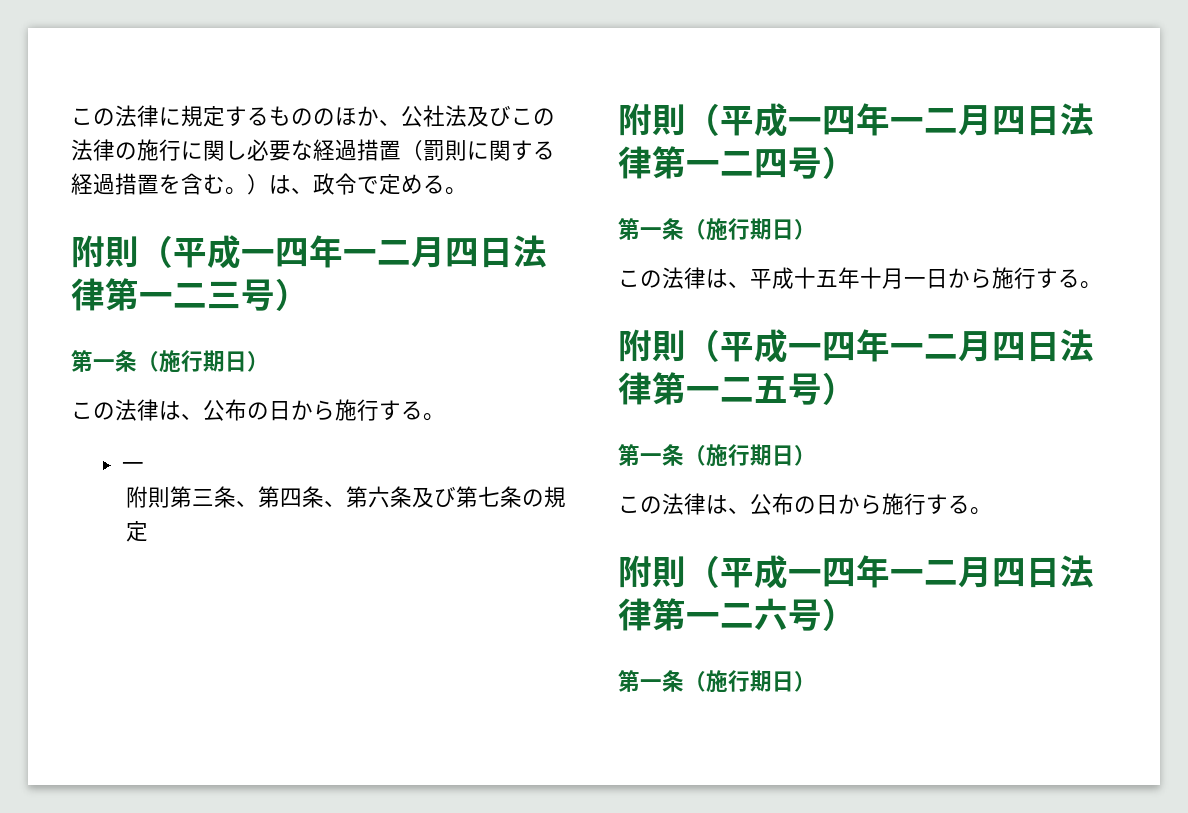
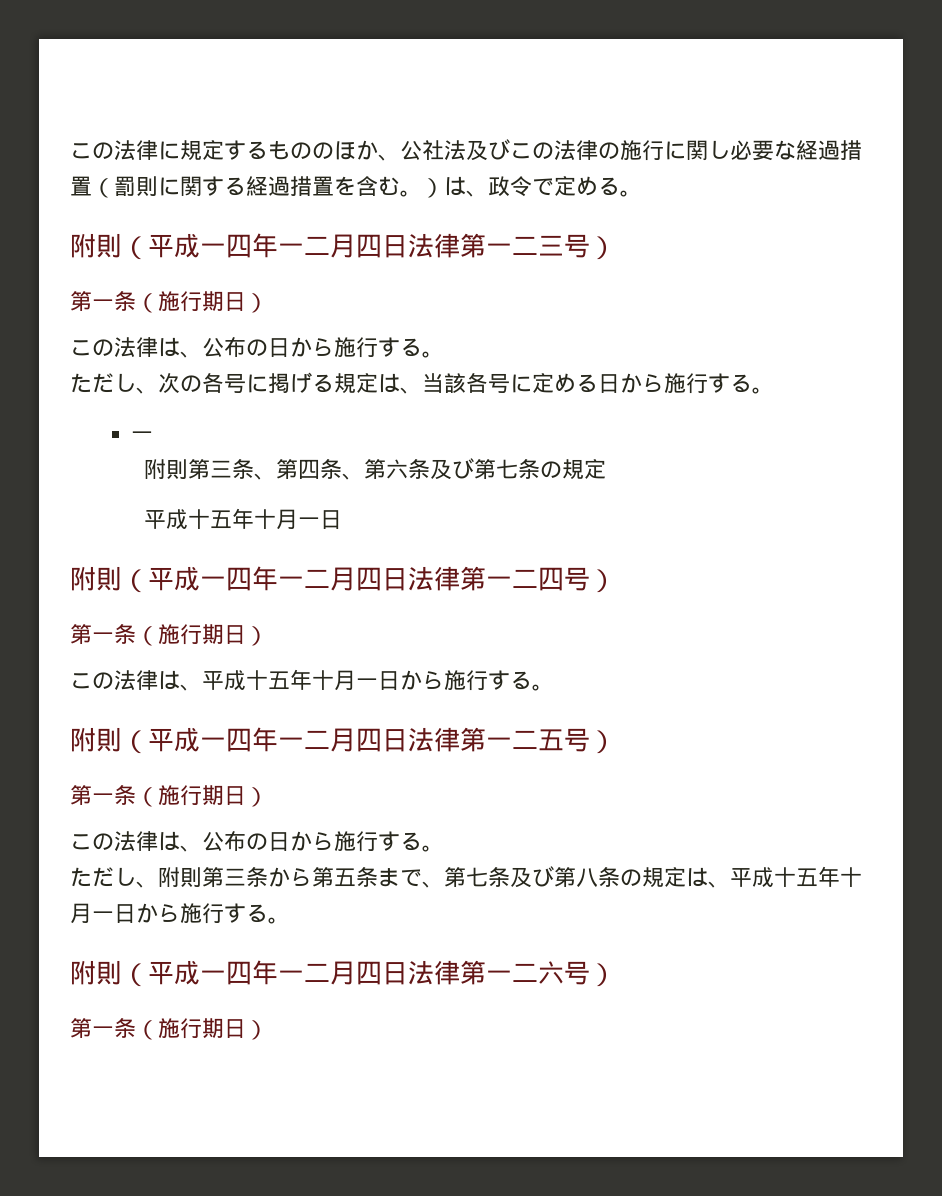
+ ただし、次の各号に掲げる規定は、当該各号に定める日から施行する。
  附則第三条、第四条、第六条及び第七条の規定
+ 平成十五年十月一日
+ ただし、附則第三条から第五条まで、第七条及び第八条の規定は、平成十五年十月一日から施行する。

